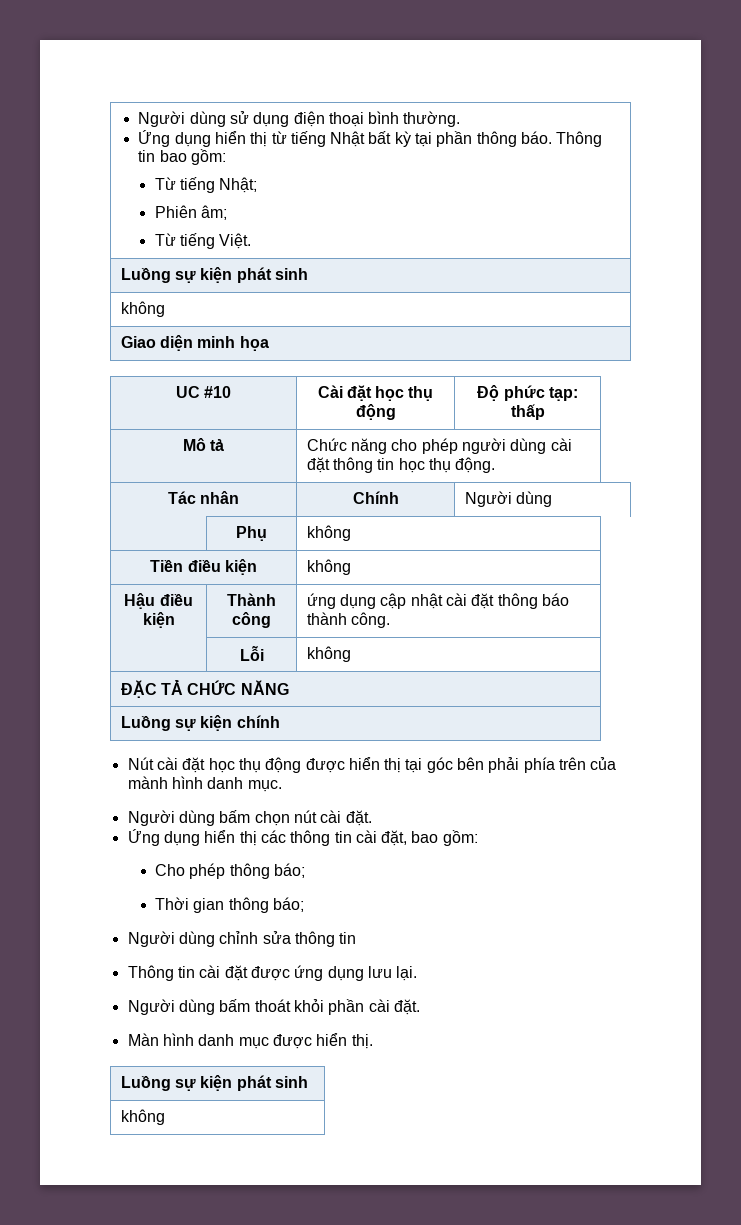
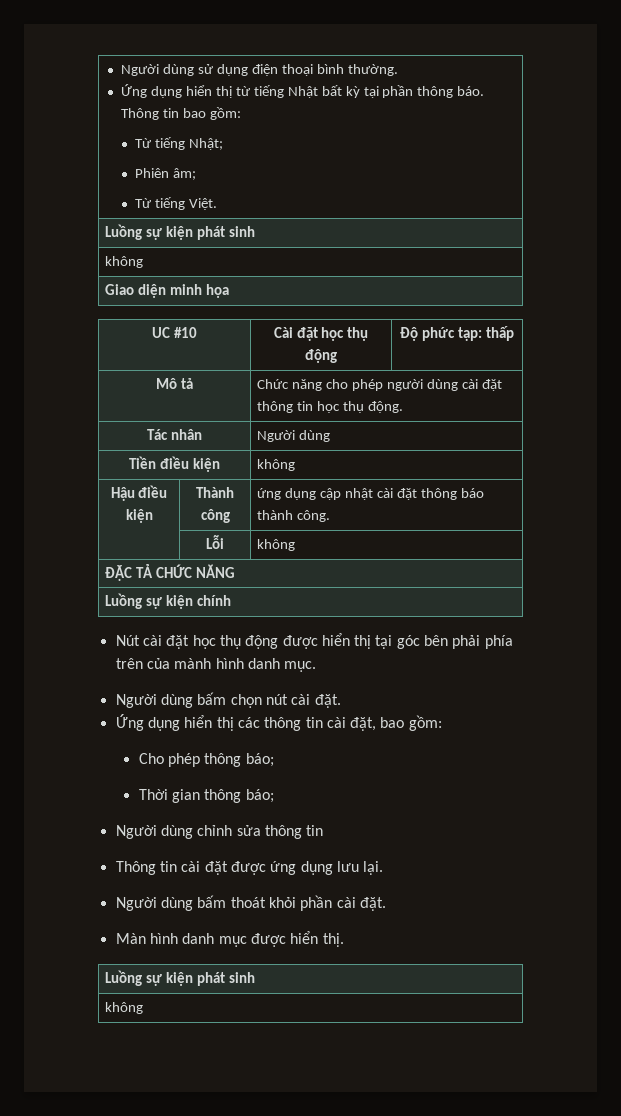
- Tác nhân | Chính | Người dùng
- | Phụ | không
+ Tác nhân | Người dùng

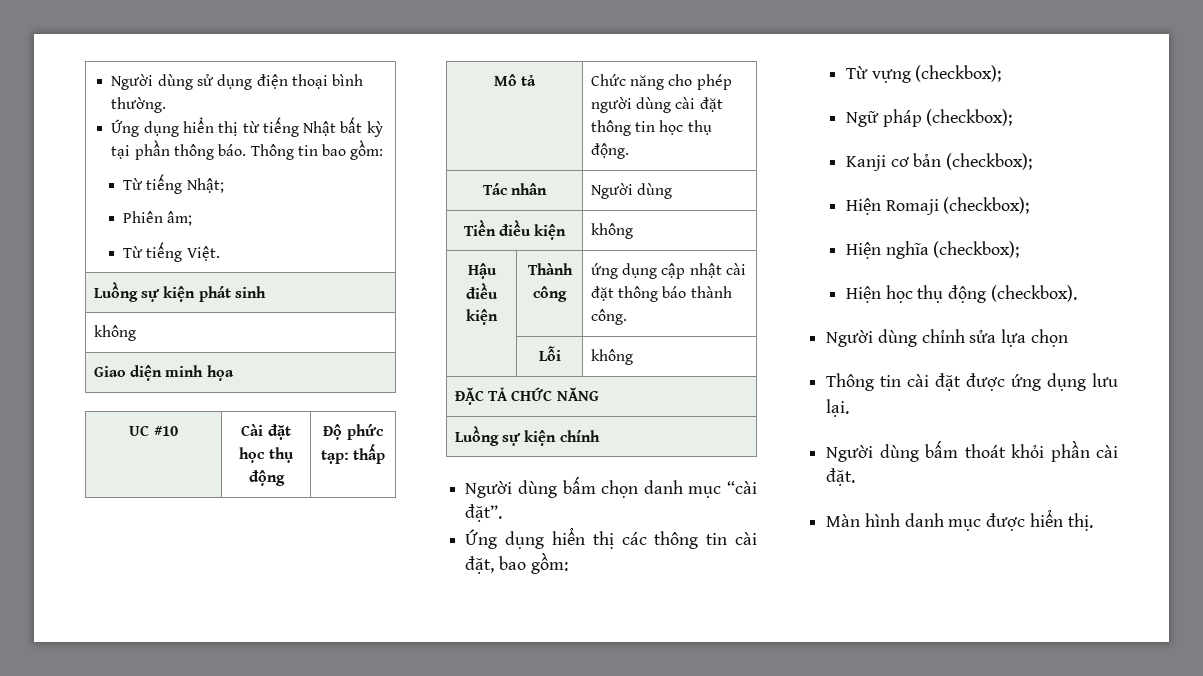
- Nút cài đặt học thụ động được hiển thị tại góc bên phải phía trên của mành hình danh mục.
- Người dùng bấm chọn nút cài đặt.
+ Người dùng bấm chọn danh mục “cài đặt”.
- Cho phép thông báo;
- Thời gian thông báo;
+ Từ vựng (checkbox);
+ Ngữ pháp (checkbox);
+ Kanji cơ bản (checkbox);
+ Hiện Romaji (checkbox);
+ Hiện nghĩa (checkbox);
+ Hiện học thụ động (checkbox).
- Người dùng chỉnh sửa thông tin
+ Người dùng chỉnh sửa lựa chọn
  Màn hình danh mục được hiển thị.
- Luồng sự kiện phát sinh
- không

